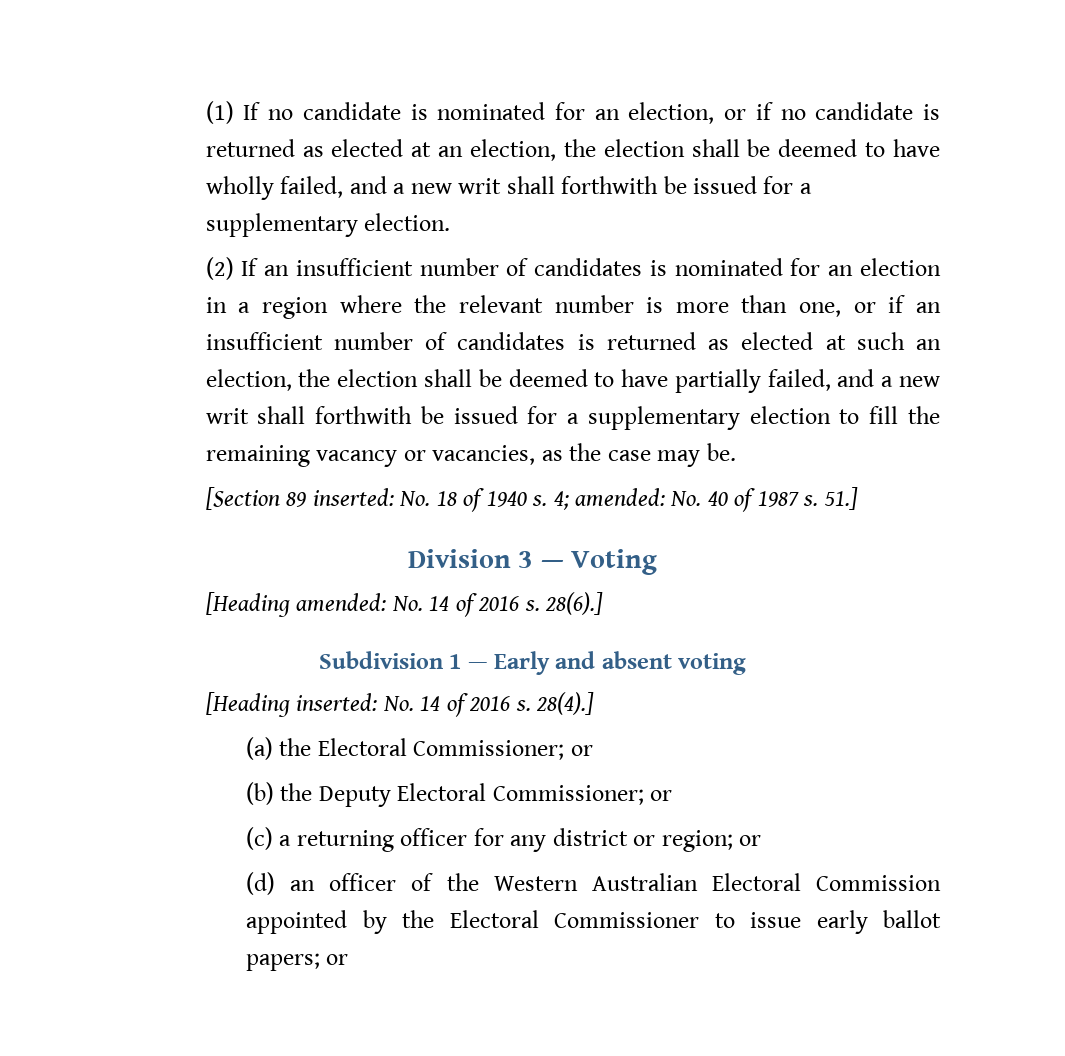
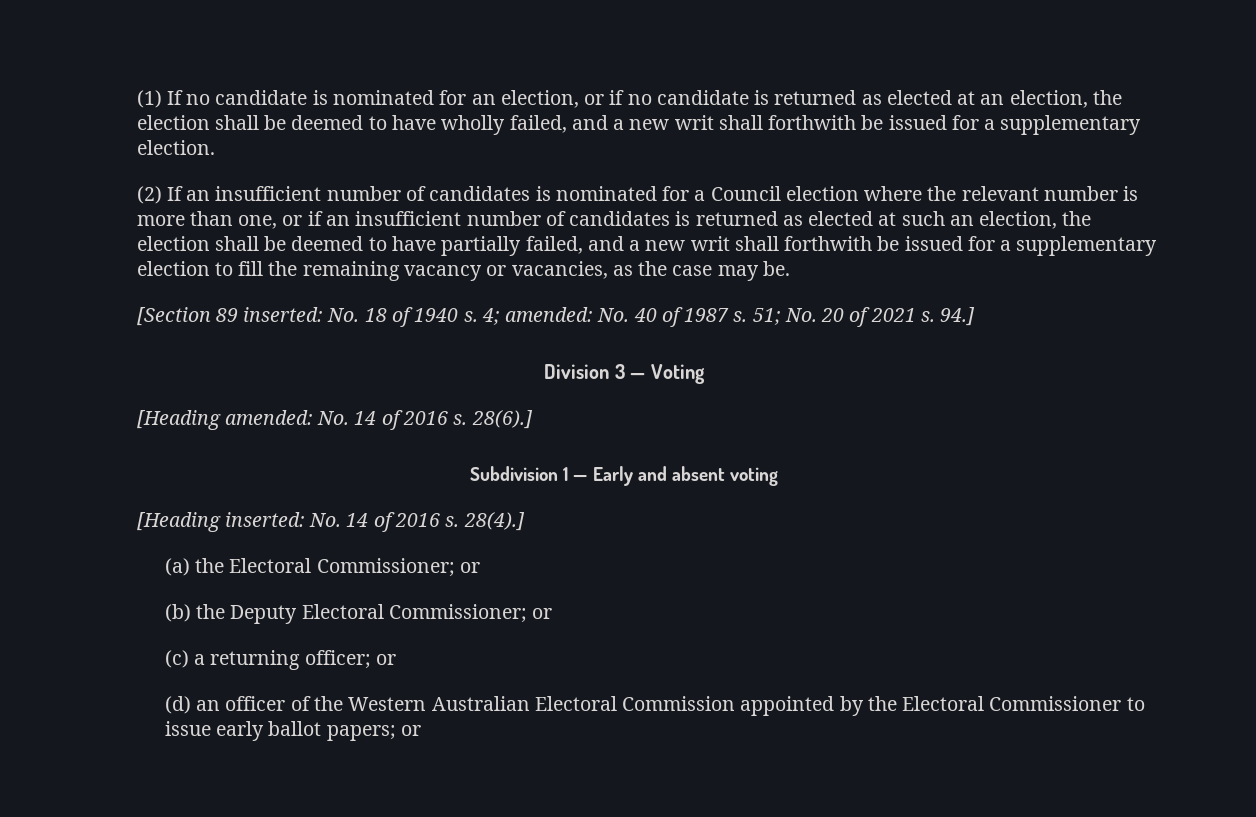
- (2) If an insufficient number of candidates is nominated for an election in a region where the relevant number is more than one, or if an insufficient number of candidates is returned as elected at such an election, the election shall be deemed to have partially failed, and a new writ shall forthwith be issued for a supplementary election to fill the remaining vacancy or vacancies, as the case may be.
+ (2) If an insufficient number of candidates is nominated for a Council election where the relevant number is more than one, or if an insufficient number of candidates is returned as elected at such an election, the election shall be deemed to have partially failed, and a new writ shall forthwith be issued for a supplementary election to fill the remaining vacancy or vacancies, as the case may be.
- 51.]
+ 51; No. 20 of 2021 s. 94.]
- (c) a returning officer for any district or region; or
+ (c) a returning officer; or

